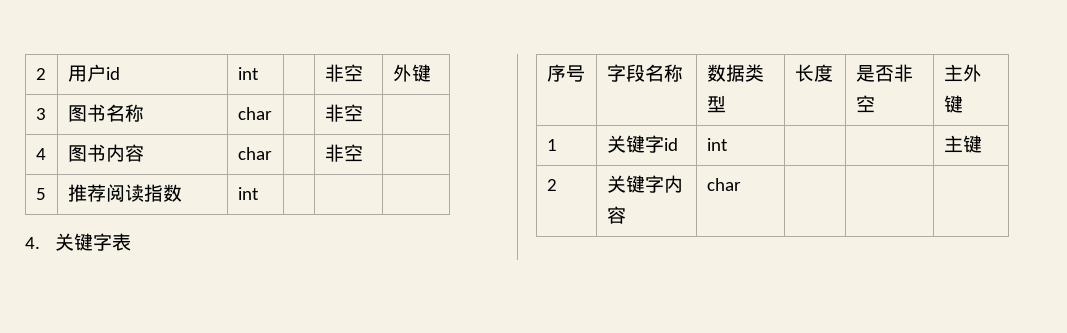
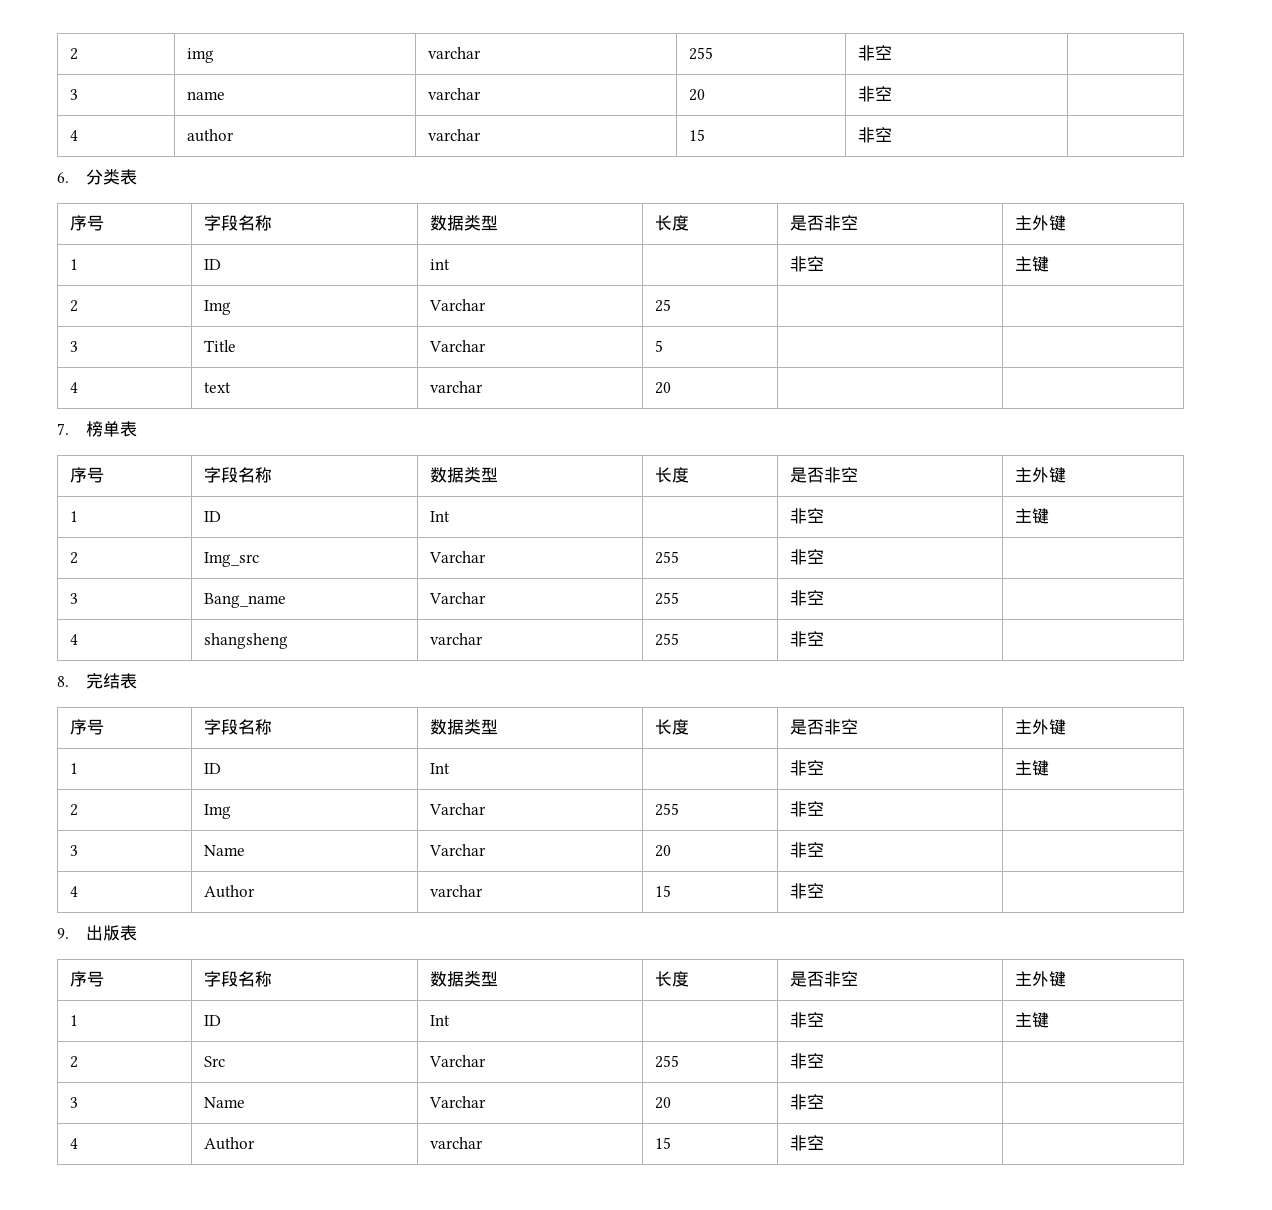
- 2 | 用户id | int | | 非空 | 外键
- 3 | 图书名称 | char | | 非空 |
- 4 | 图书内容 | char | | 非空 |
- 5 | 推荐阅读指数 | int | | |
- 4.关键字表
+ 2 | img | varchar | 255 | 非空 |
+ 3 | name | varchar | 20 | 非空 |
+ 4 | author | varchar | 15 | 非空 |
+ 6.分类表
- 1 | 关键字id | int | | | 主键
- 2 | 关键字内容 | char | | |
+ 1 | ID | int | | 非空 | 主键
+ 2 | Img | Varchar | 25 | |
+ 3 | Title | Varchar | 5 | |
+ 4 | text | varchar | 20 | |
+ 7.榜单表
+ 序号 | 字段名称 | 数据类型 | 长度 | 是否非空 | 主外键
+ 1 | ID | Int | | 非空 | 主键
+ 2 | Img_src | Varchar | 255 | 非空 |
+ 3 | Bang_name | Varchar | 255 | 非空 |
+ 4 | shangsheng | varchar | 255 | 非空 |
+ 8.完结表
+ 序号 | 字段名称 | 数据类型 | 长度 | 是否非空 | 主外键
+ 1 | ID | Int | | 非空 | 主键
+ 2 | Img | Varchar | 255 | 非空 |
+ 3 | Name | Varchar | 20 | 非空 |
+ 4 | Author | varchar | 15 | 非空 |
+ 9.出版表
+ 序号 | 字段名称 | 数据类型 | 长度 | 是否非空 | 主外键
+ 1 | ID | Int | | 非空 | 主键
+ 2 | Src | Varchar | 255 | 非空 |
+ 3 | Name | Varchar | 20 | 非空 |
+ 4 | Author | varchar | 15 | 非空 |

